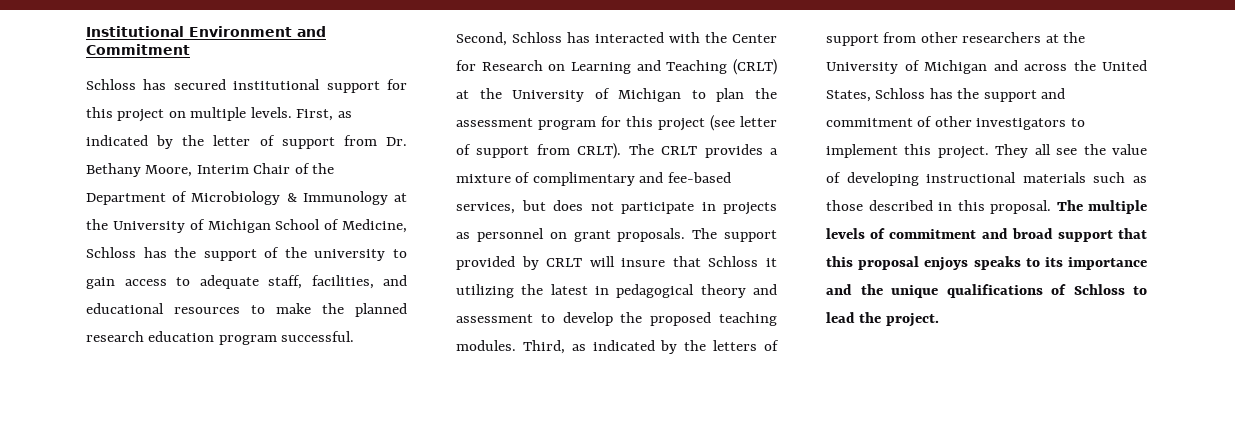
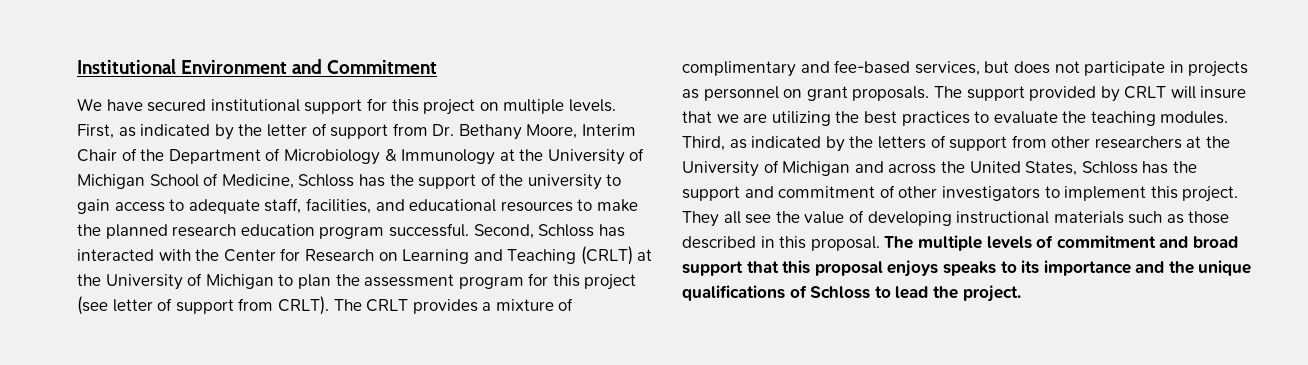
- Schloss has secured institutional support for this project on multiple levels.
+ We have secured institutional support for this project on multiple levels.
- The support provided by CRLT will insure that Schloss it utilizing the latest in pedagogical theory and assessment to develop the proposed teaching modules.
+ The support provided by CRLT will insure that we are utilizing the best practices to evaluate the teaching modules.

